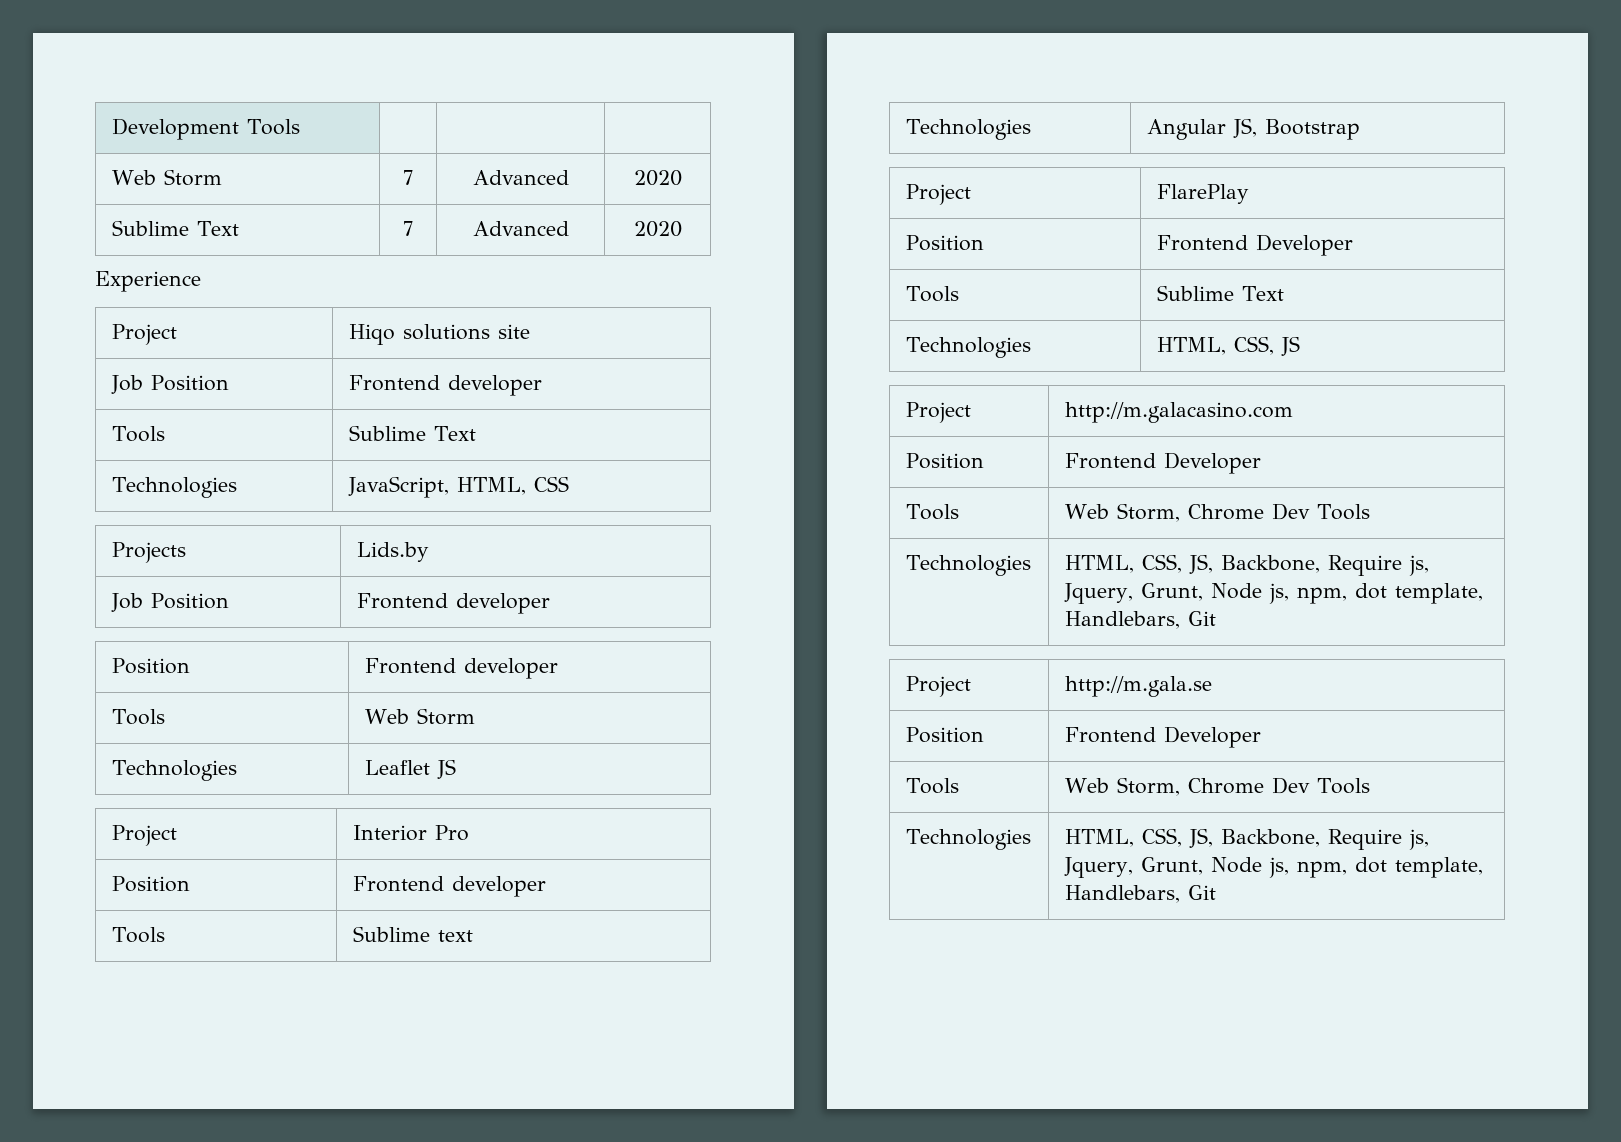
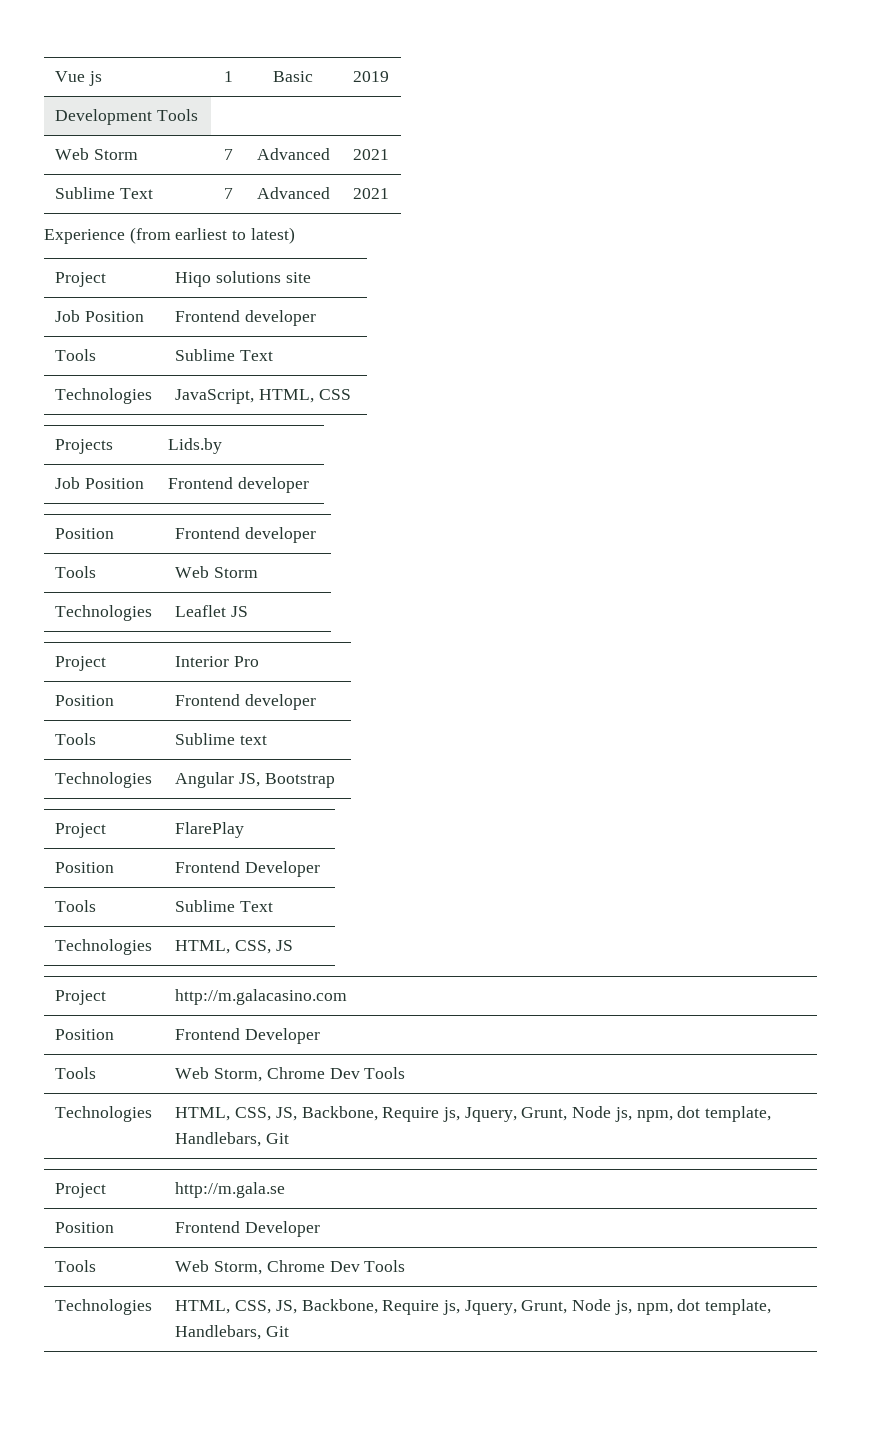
+ Vue js | 1 | Basic | 2019
- Web Storm | 7 | Advanced | 2020
+ Web Storm | 7 | Advanced | 2021
- Sublime Text | 7 | Advanced | 2020
+ Sublime Text | 7 | Advanced | 2021
- Experience
+ Experience (from earliest to latest)

